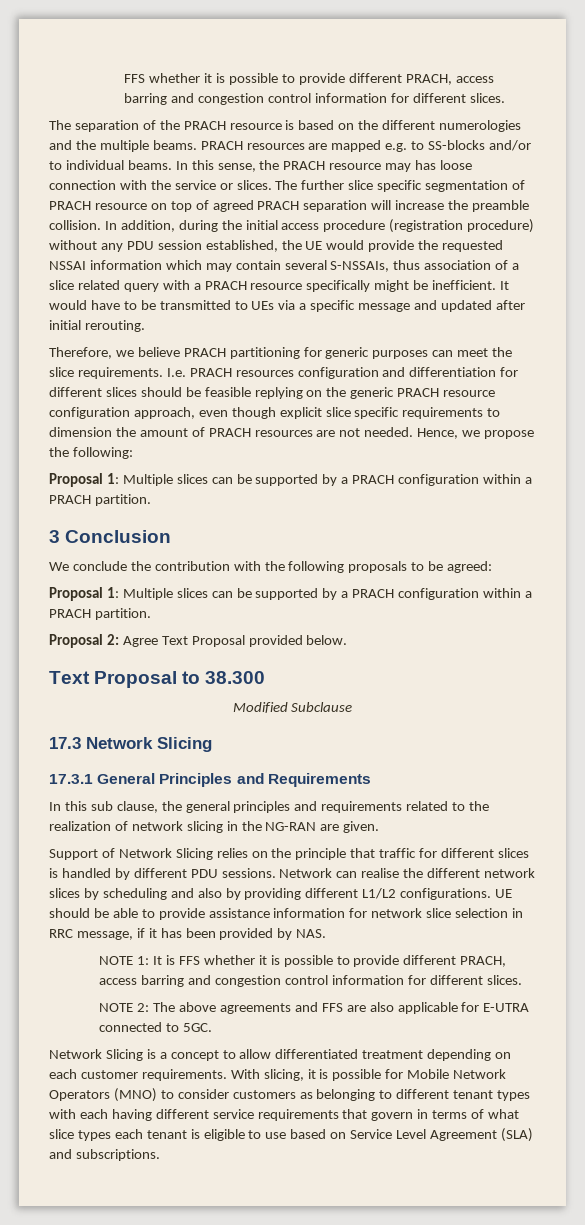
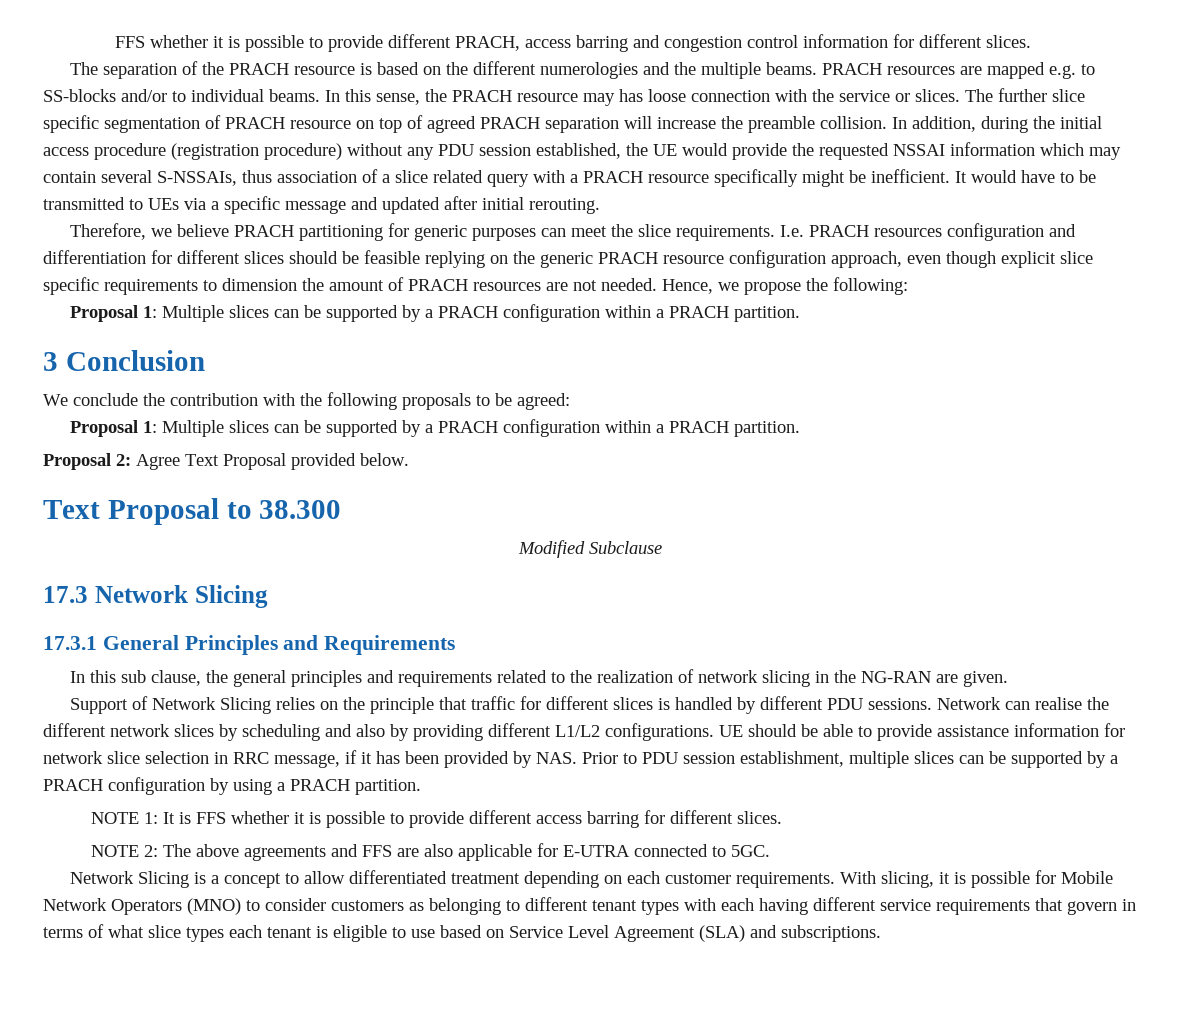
- UE should be able to provide assistance information for network slice selection in RRC message, if it has been provided by NAS.
+ UE should be able to provide assistance information for network slice selection in RRC message, if it has been provided by NAS. Prior to PDU session establishment, multiple slices can be supported by a PRACH configuration by using a PRACH partition.
- NOTE 1: It is FFS whether it is possible to provide different PRACH, access barring and congestion control information for different slices.
+ NOTE 1: It is FFS whether it is possible to provide different access barring for different slices.

